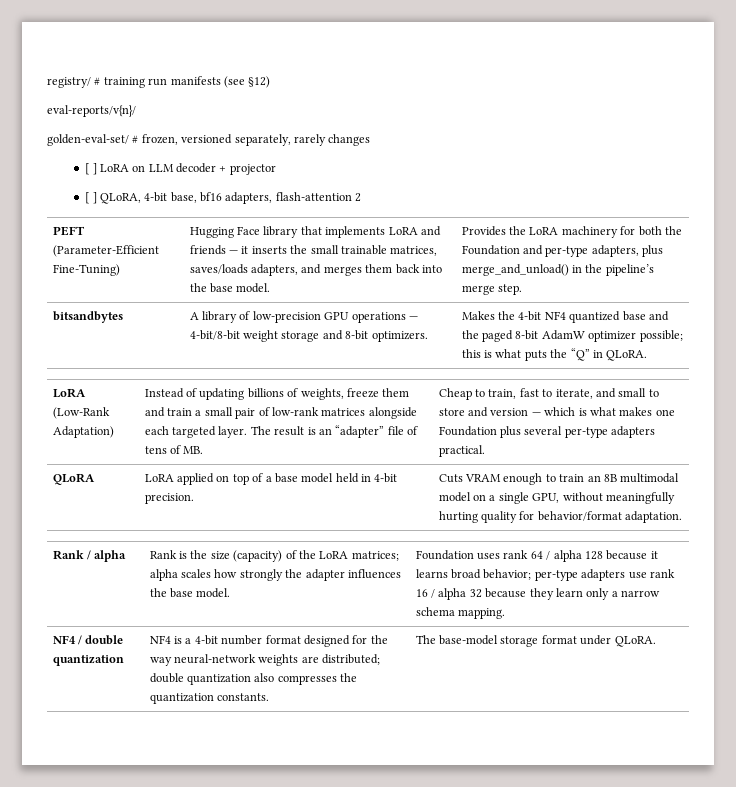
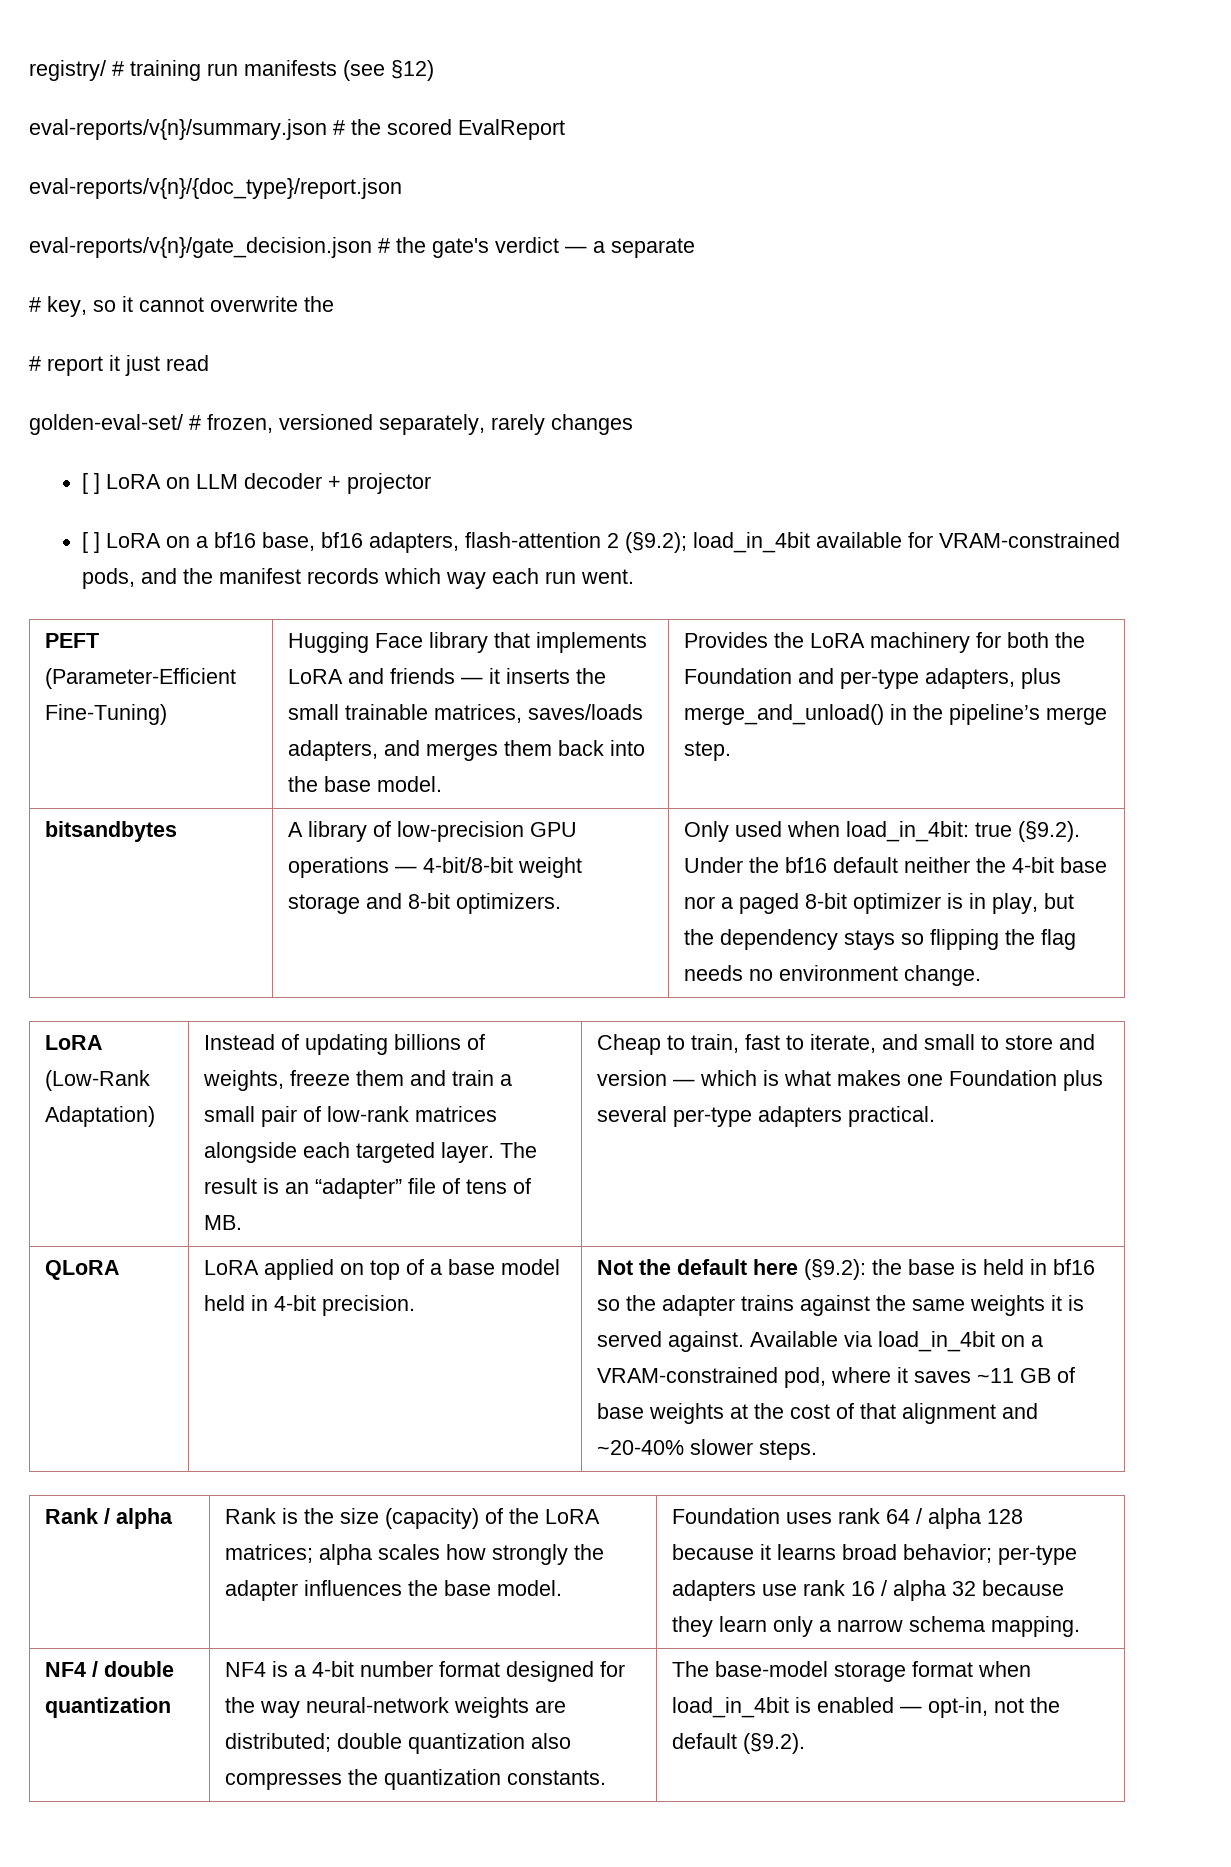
- eval-reports/v{n}/
+ eval-reports/v{n}/summary.json # the scored EvalReport
+ eval-reports/v{n}/{doc_type}/report.json
+ eval-reports/v{n}/gate_decision.json # the gate's verdict — a separate
+ # key, so it cannot overwrite the
+ # report it just read
- [ ] QLoRA, 4-bit base, bf16 adapters, flash-attention 2
+ [ ] LoRA on a bf16 base, bf16 adapters, flash-attention 2 (§9.2); load_in_4bit available for VRAM-constrained pods, and the manifest records which way each run went.
- Makes the 4-bit NF4 quantized base and the paged 8-bit AdamW optimizer possible; this is what puts the “Q” in QLoRA.
+ Only used when load_in_4bit: true (§9.2). Under the bf16 default neither the 4-bit base nor a paged 8-bit optimizer is in play, but the dependency stays so flipping the flag needs no environment change.
- Cuts VRAM enough to train an 8B multimodal model on a single GPU, without meaningfully hurting quality for behavior/format adaptation.
+ Not the default here (§9.2): the base is held in bf16 so the adapter trains against the same weights it is served against. Available via load_in_4bit on a VRAM-constrained pod, where it saves ~11 GB of base weights at the cost of that alignment and ~20-40% slower steps.
- NF4 / double quantization | NF4 is a 4-bit number format designed for the way neural-network weights are distributed; double quantization also compresses the quantization constants. | The base-model storage format under QLoRA.
+ NF4 / double quantization | NF4 is a 4-bit number format designed for the way neural-network weights are distributed; double quantization also compresses the quantization constants. | The base-model storage format when load_in_4bit is enabled — opt-in, not the default (§9.2).

